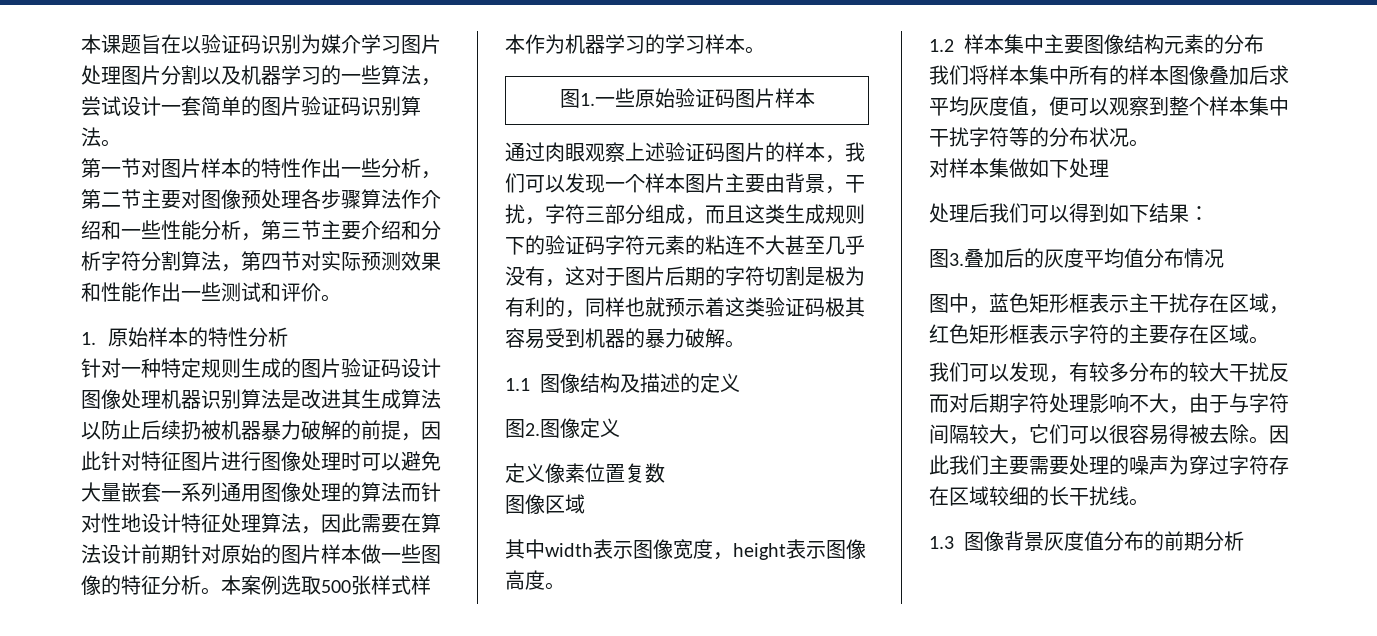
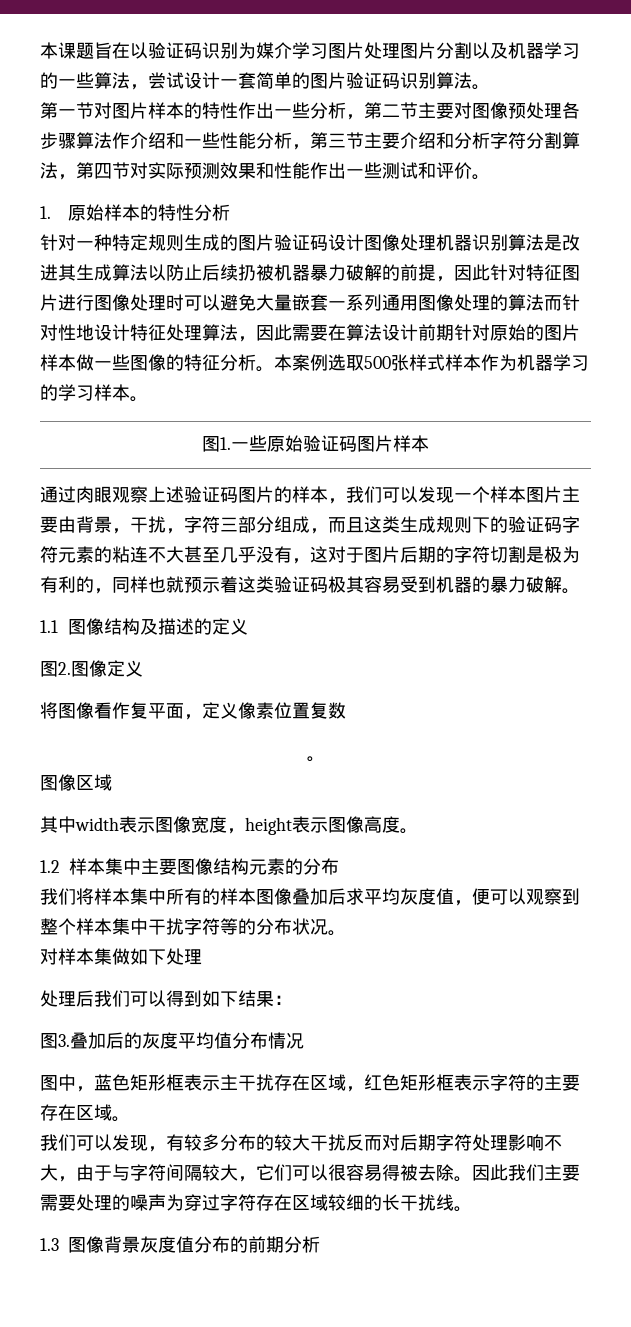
- 定义像素位置复数
+ 将图像看作复平面，定义像素位置复数
+ 。

